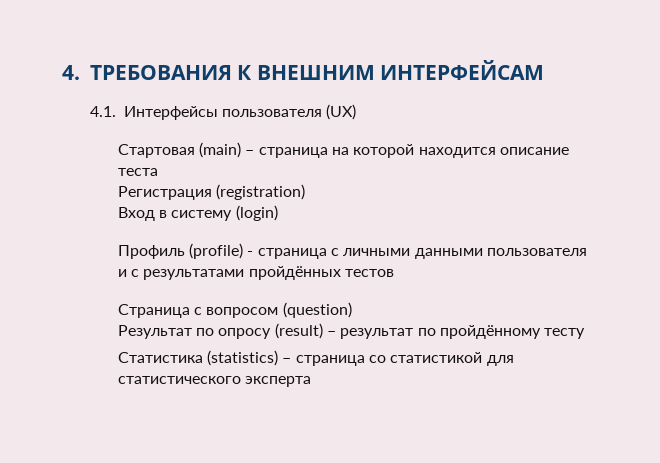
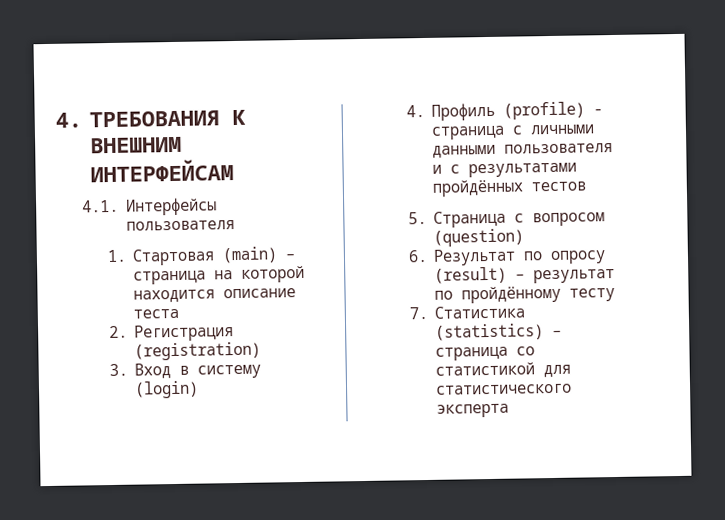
- 4.1. Интерфейсы пользователя (UX)
- Стартовая (main) – страница на которой находится описание теста
+ 4.1. Интерфейсы пользователя
+ 1. Стартовая (main) – страница на которой находится описание теста
- Регистрация (registration)
+ 2. Регистрация (registration)
- Вход в систему (login)
+ 3. Вход в систему (login)
- Профиль (profile) - страница с личными данными пользователя и с результатами пройдённых тестов
+ 4. Профиль (profile) - страница с личными данными пользователя и с результатами пройдённых тестов
- Страница с вопросом (question)
+ 5. Страница с вопросом (question)
- Результат по опросу (result) – результат по пройдённому тесту
+ 6. Результат по опросу (result) – результат по пройдённому тесту
- Статистика (statistics) – страница со статистикой для статистического эксперта
+ 7. Статистика (statistics) – страница со статистикой для статистического эксперта

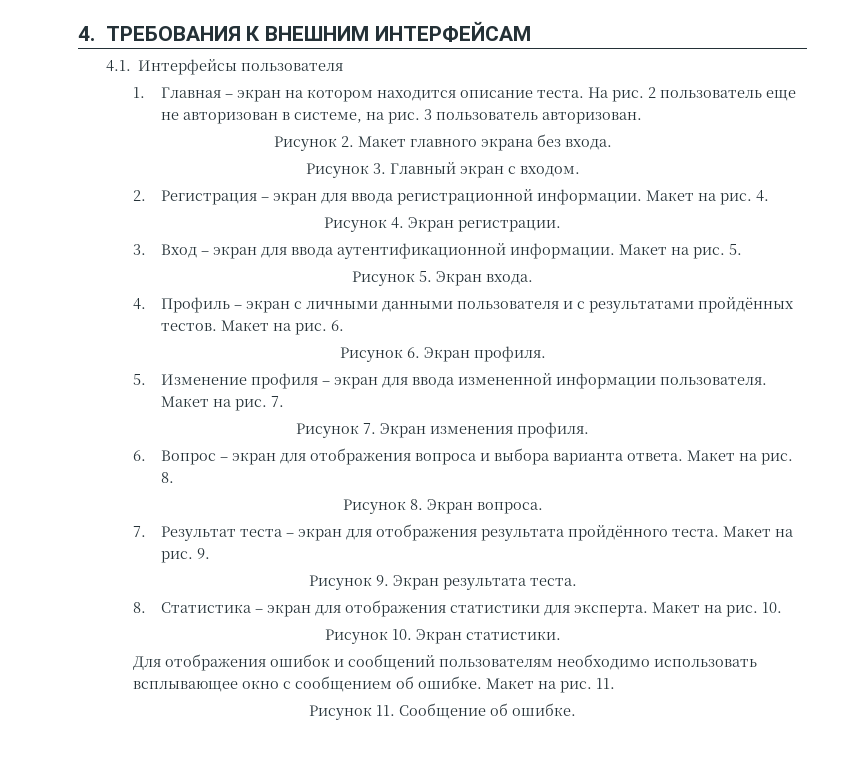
- 1. Стартовая (main) – страница на которой находится описание теста
- 2. Регистрация (registration)
- 3. Вход в систему (login)
+ 1. Главная – экран на котором находится описание теста. На рис. 2 пользователь еще не авторизован в системе, на рис. 3 пользователь авторизован.
+ Рисунок 2. Макет главного экрана без входа.
+ Рисунок 3. Главный экран с входом.
+ 2. Регистрация – экран для ввода регистрационной информации. Макет на рис. 4.
+ Рисунок 4. Экран регистрации.
+ 3. Вход – экран для ввода аутентификационной информации. Макет на рис. 5.
+ Рисунок 5. Экран входа.
- 4. Профиль (profile) - страница с личными данными пользователя и с результатами пройдённых тестов
- 5. Страница с вопросом (question)
- 6. Результат по опросу (result) – результат по пройдённому тесту
- 7. Статистика (statistics) – страница со статистикой для статистического эксперта
+ 4. Профиль – экран с личными данными пользователя и с результатами пройдённых тестов. Макет на рис. 6.
+ Рисунок 6. Экран профиля.
+ 5. Изменение профиля – экран для ввода измененной информации пользователя. Макет на рис. 7.
+ Рисунок 7. Экран изменения профиля.
+ 6. Вопрос – экран для отображения вопроса и выбора варианта ответа. Макет на рис. 8.
+ Рисунок 8. Экран вопроса.
+ 7. Результат теста – экран для отображения результата пройдённого теста. Макет на рис. 9.
+ Рисунок 9. Экран результата теста.
+ 8. Статистика – экран для отображения статистики для эксперта. Макет на рис. 10.
+ Рисунок 10. Экран статистики.
+ Для отображения ошибок и сообщений пользователям необходимо использовать всплывающее окно с сообщением об ошибке. Макет на рис. 11.
+ Рисунок 11. Сообщение об ошибке.

